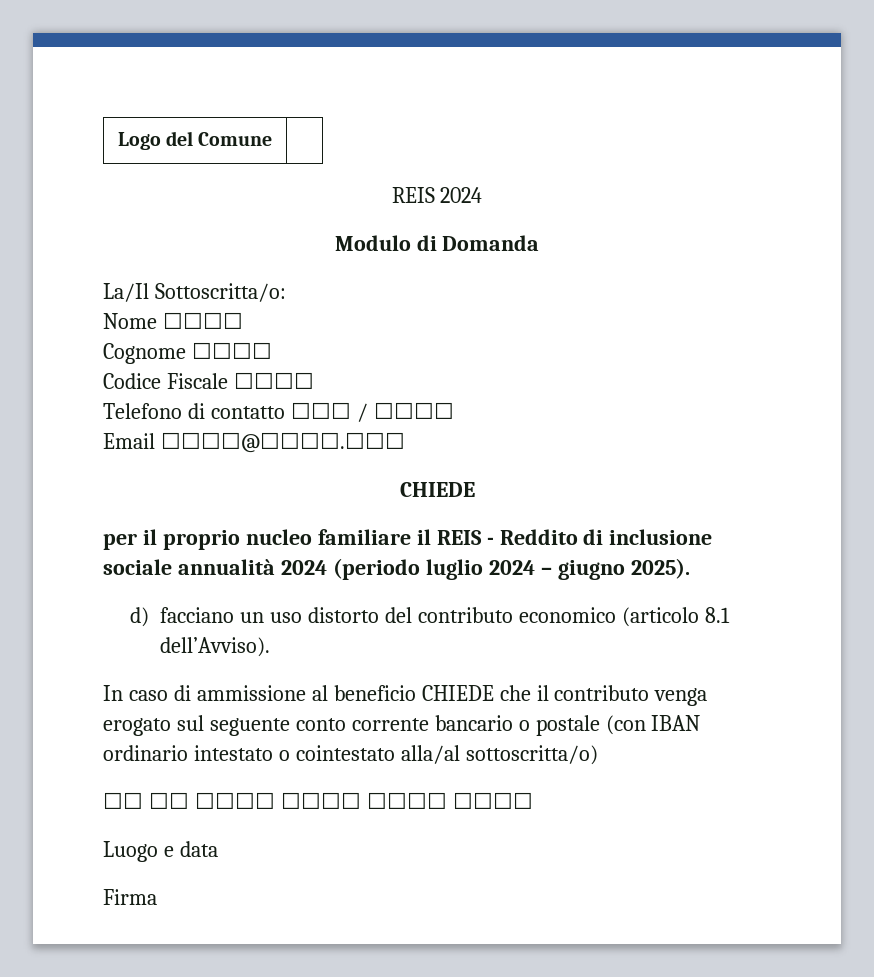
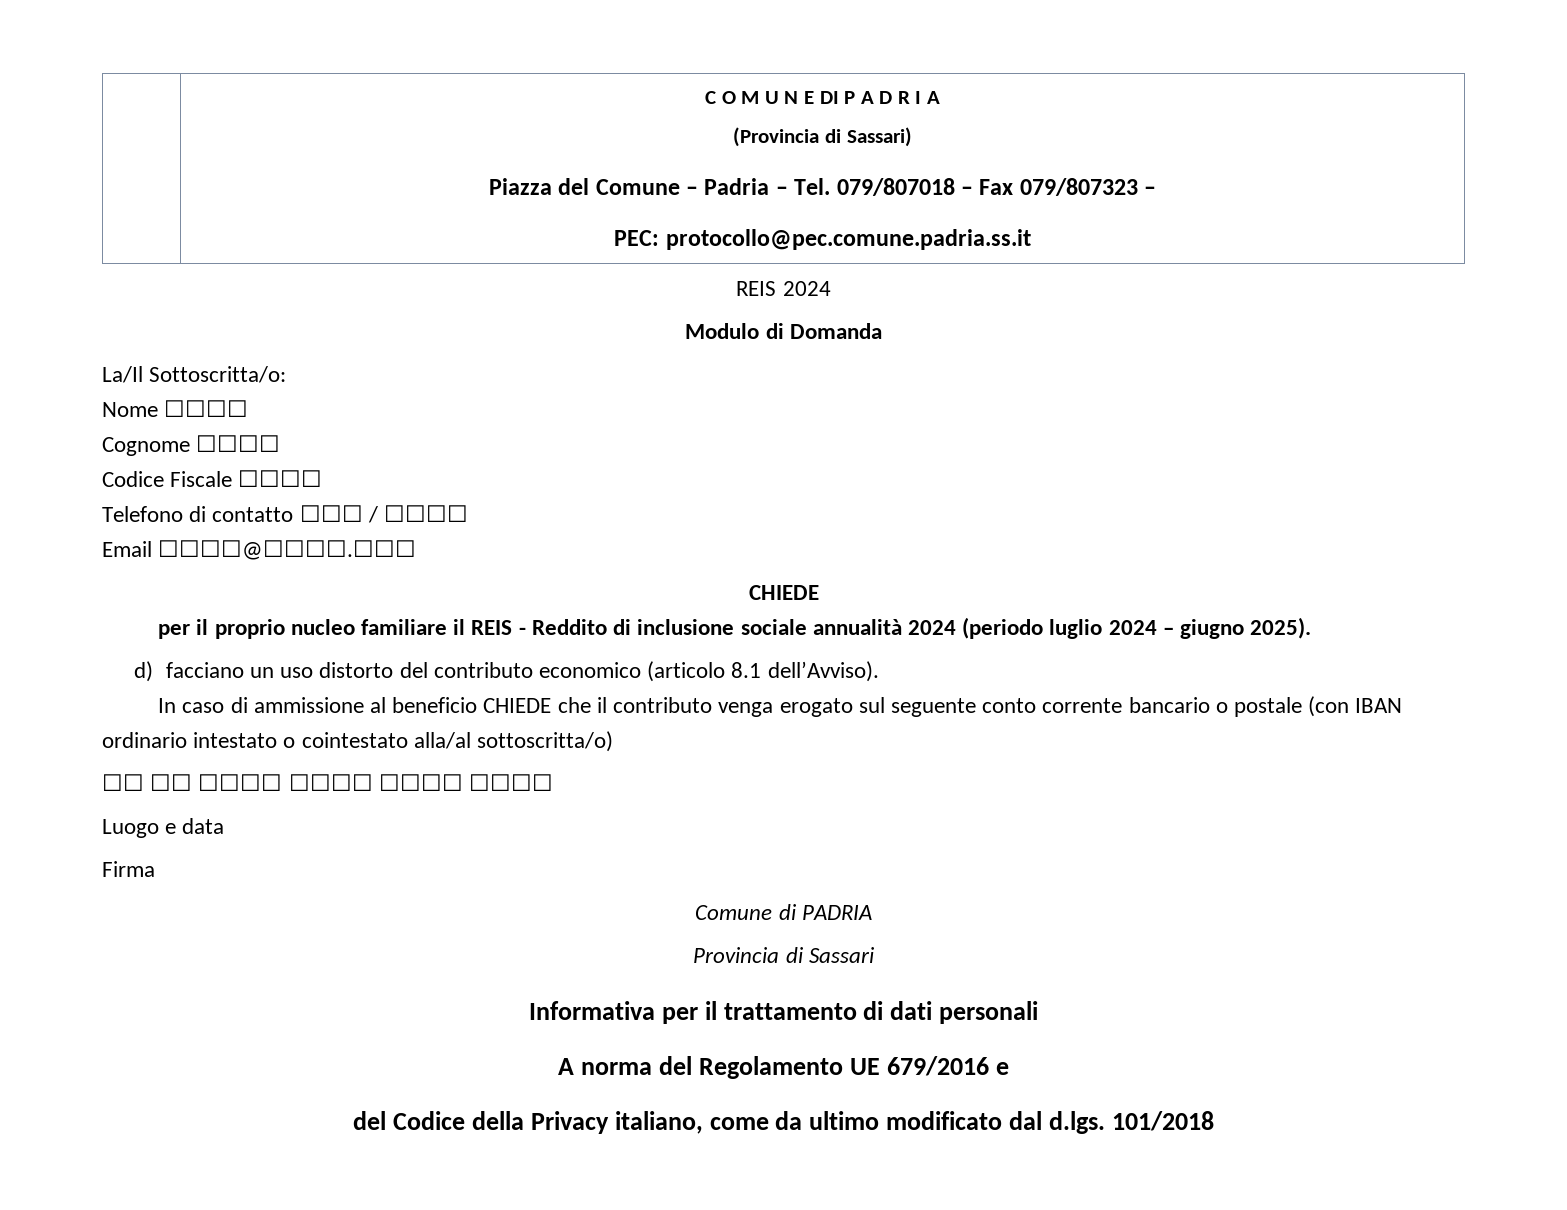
- Logo del Comune |
+ | C O M U N E DI P A D R I A
+ (Provincia di Sassari)
+ Piazza del Comune – Padria – Tel. 079/807018 – Fax 079/807323 –
+ PEC: protocollo@pec.comune.padria.ss.it
+ Comune di PADRIA
+ Provincia di Sassari
+ Informativa per il trattamento di dati personali
+ A norma del Regolamento UE 679/2016 e
+ del Codice della Privacy italiano, come da ultimo modificato dal d.lgs. 101/2018

